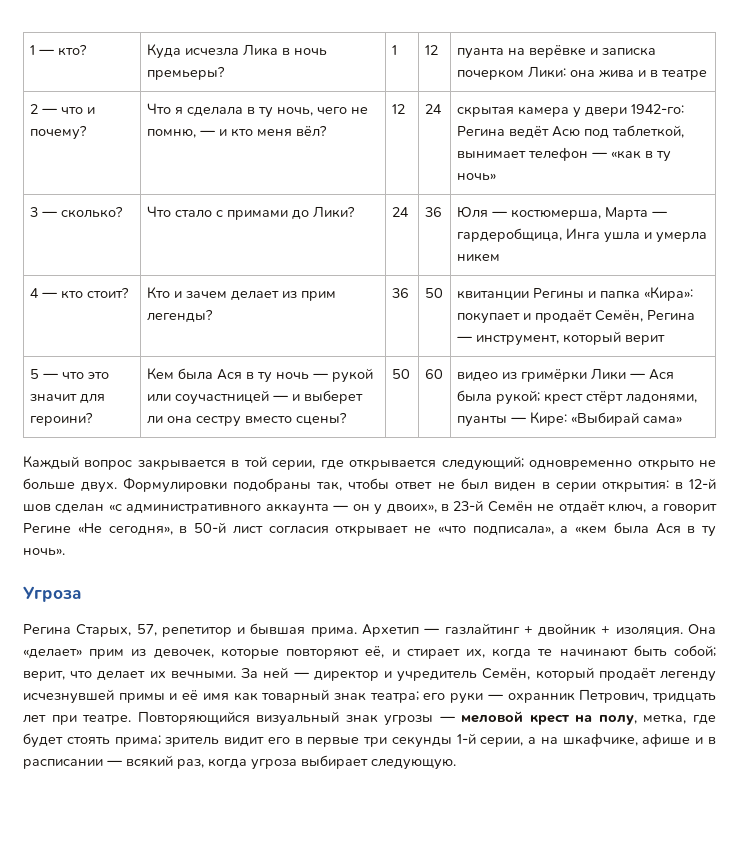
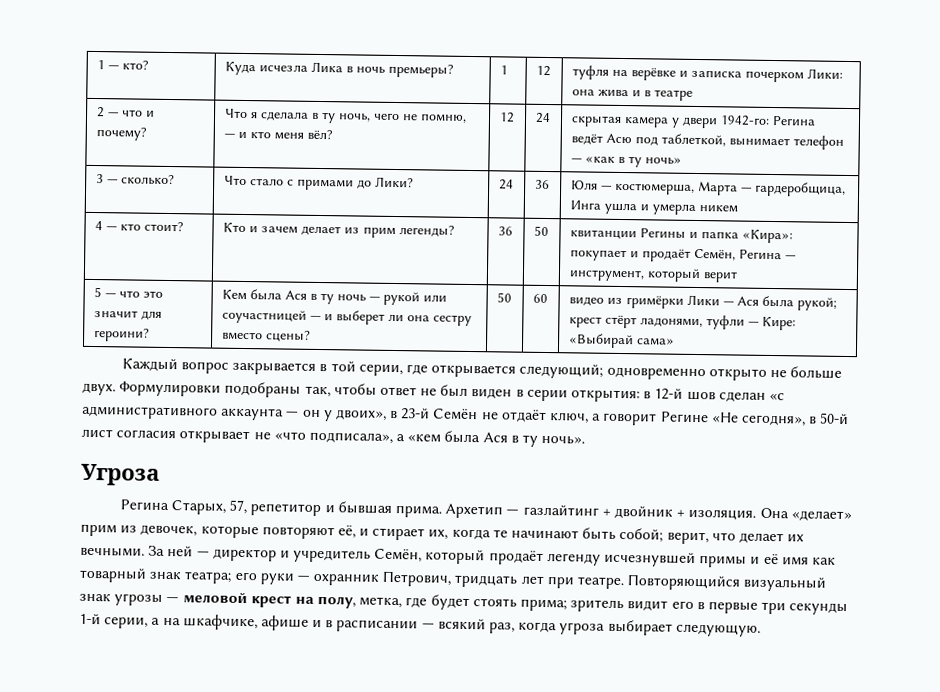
- 1 — кто? | Куда исчезла Лика в ночь премьеры? | 1 | 12 | пуанта на верёвке и записка почерком Лики: она жива и в театре
+ 1 — кто? | Куда исчезла Лика в ночь премьеры? | 1 | 12 | туфля на верёвке и записка почерком Лики: она жива и в театре
- видео из гримёрки Лики — Ася была рукой; крест стёрт ладонями, пуанты — Кире: «Выбирай сама»
+ видео из гримёрки Лики — Ася была рукой; крест стёрт ладонями, туфли — Кире: «Выбирай сама»

